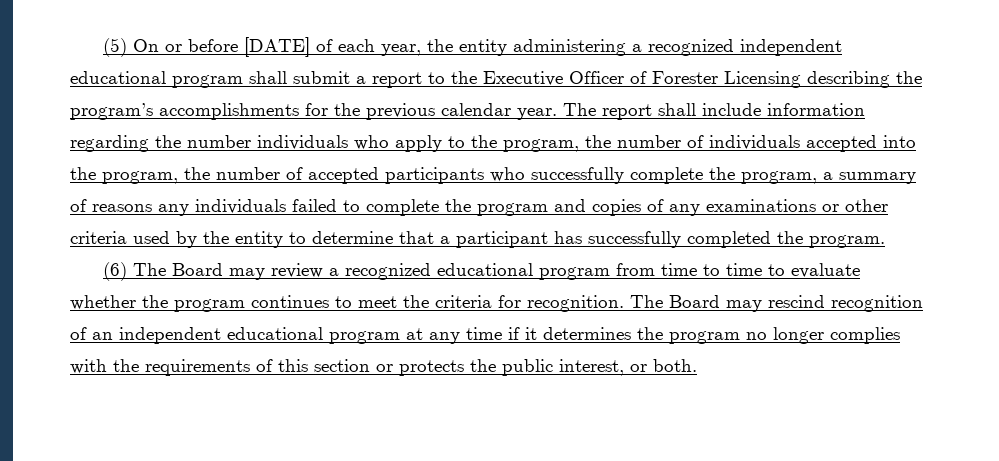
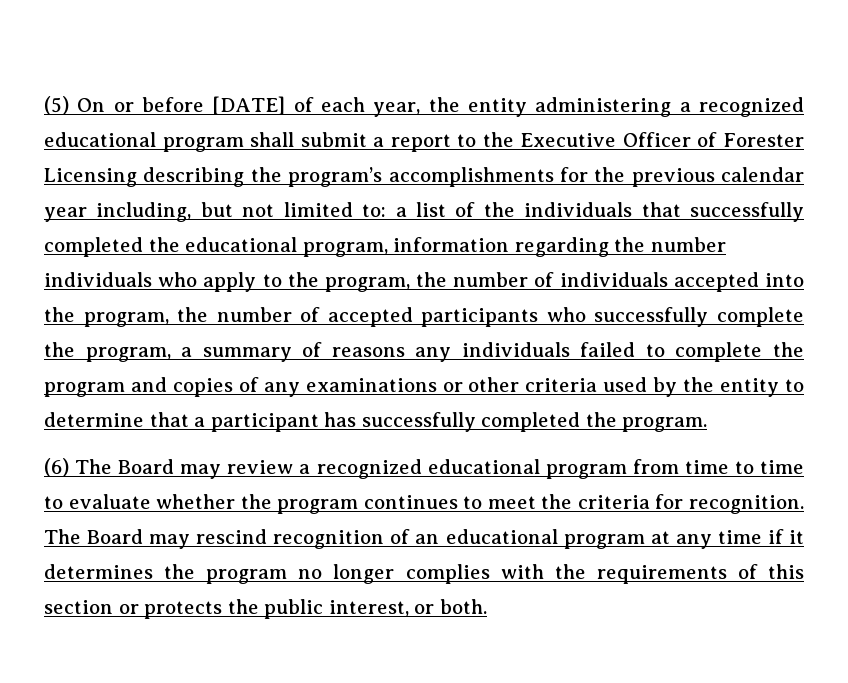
- (5) On or before [DATE] of each year, the entity administering a recognized independent educational program shall submit a report to the Executive Officer of Forester Licensing describing the program’s accomplishments for the previous calendar year. The report shall include information regarding the number individuals who apply to the program, the number of individuals accepted into the program, the number of accepted participants who successfully complete the program, a summary of reasons any individuals failed to complete the program and copies of any examinations or other criteria used by the entity to determine that a participant has successfully completed the program.
+ (5) On or before [DATE] of each year, the entity administering a recognized educational program shall submit a report to the Executive Officer of Forester Licensing describing the program’s accomplishments for the previous calendar year including, but not limited to: a list of the individuals that successfully completed the educational program, information regarding the number individuals who apply to the program, the number of individuals accepted into the program, the number of accepted participants who successfully complete the program, a summary of reasons any individuals failed to complete the program and copies of any examinations or other criteria used by the entity to determine that a participant has successfully completed the program.
- The Board may rescind recognition of an independent educational program at any time if it determines the program no longer complies with the requirements of this section or protects the public interest, or both.
+ The Board may rescind recognition of an educational program at any time if it determines the program no longer complies with the requirements of this section or protects the public interest, or both.

